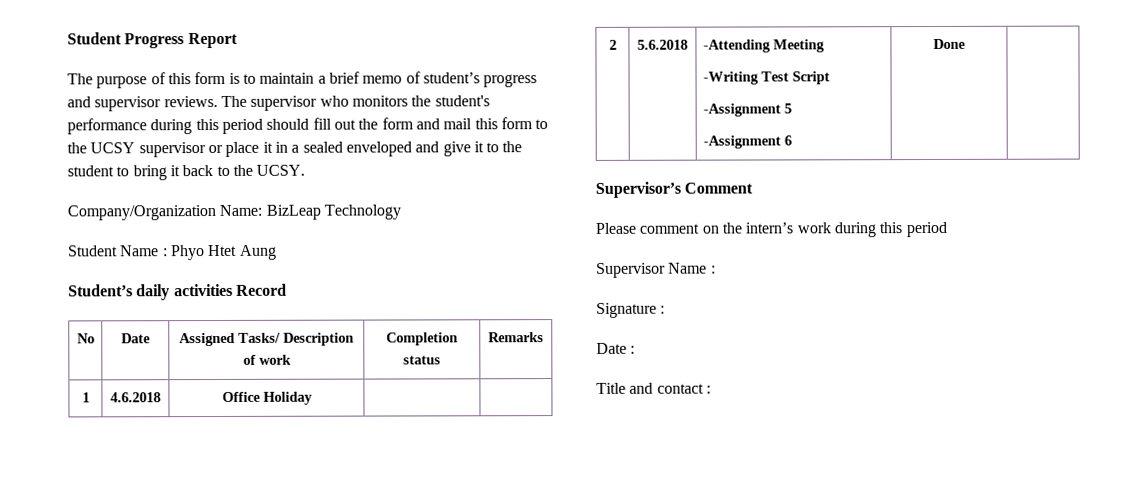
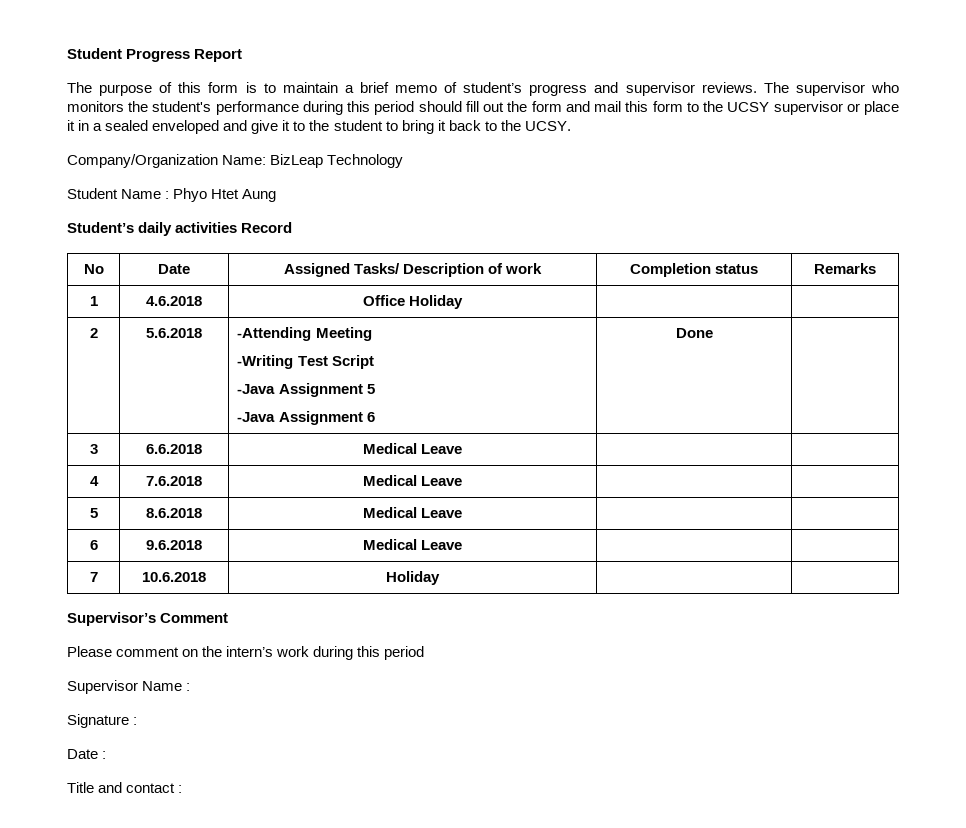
  2 | 5.6.2018 | -Attending Meeting
  -Writing Test Script
- -Assignment 5
- -Assignment 6 | Done |
+ -Java Assignment 5
+ -Java Assignment 6 | Done |
+ 3 | 6.6.2018 | Medical Leave | |
+ 4 | 7.6.2018 | Medical Leave | |
+ 5 | 8.6.2018 | Medical Leave | |
+ 6 | 9.6.2018 | Medical Leave | |
+ 7 | 10.6.2018 | Holiday | |

